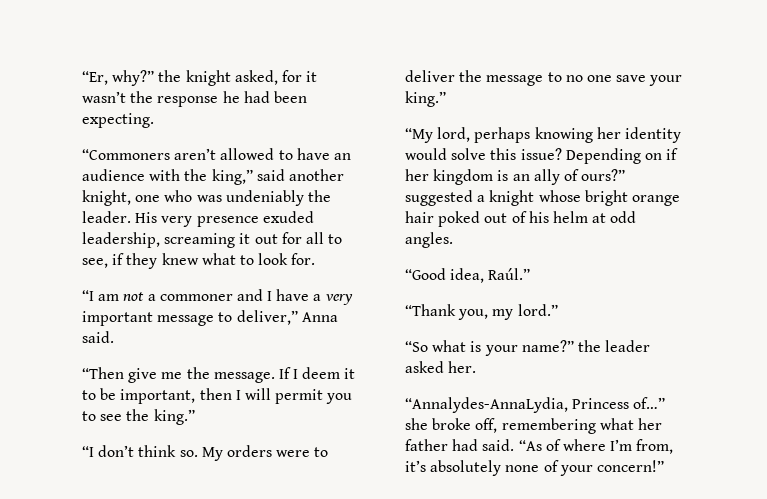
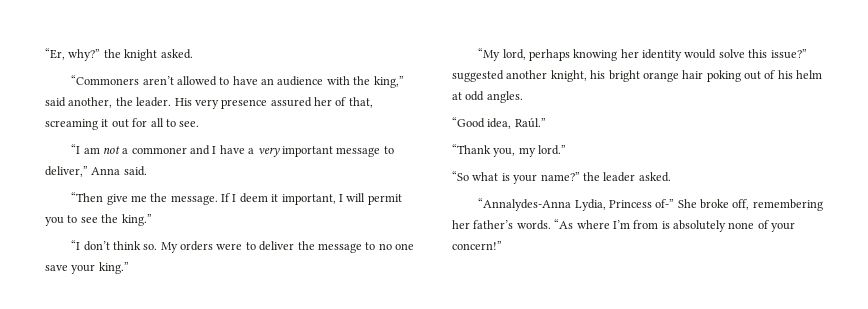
- “Er, why?” the knight asked, for it wasn’t the response he had been expecting.
+ “Er, why?” the knight asked.
- “Commoners aren’t allowed to have an audience with the king,” said another knight, one who was undeniably the leader.
+ “Commoners aren’t allowed to have an audience with the king,” said another, the leader.
- His very presence exuded leadership, screaming it out for all to see, if they knew what to look for.
+ His very presence assured her of that, screaming it out for all to see.
- If I deem it to be important, then I will permit you to see the king.”
+ If I deem it important, I will permit you to see the king.”
- “My lord, perhaps knowing her identity would solve this issue? Depending on if her kingdom is an ally of ours?” suggested a knight whose bright orange hair poked out of his helm at odd angles.
+ “My lord, perhaps knowing her identity would solve this issue?” suggested another knight, his bright orange hair poking out of his helm at odd angles.
- “So what is your name?” the leader asked her.
- “Annalydes-AnnaLydia, Princess of…” she broke off, remembering what her father had said. “As of where I’m from, it’s absolutely none of your concern!”
+ “So what is your name?” the leader asked.
+ “Annalydes-Anna Lydia, Princess of-” She broke off, remembering her father’s words. “As where I’m from is absolutely none of your concern!”

